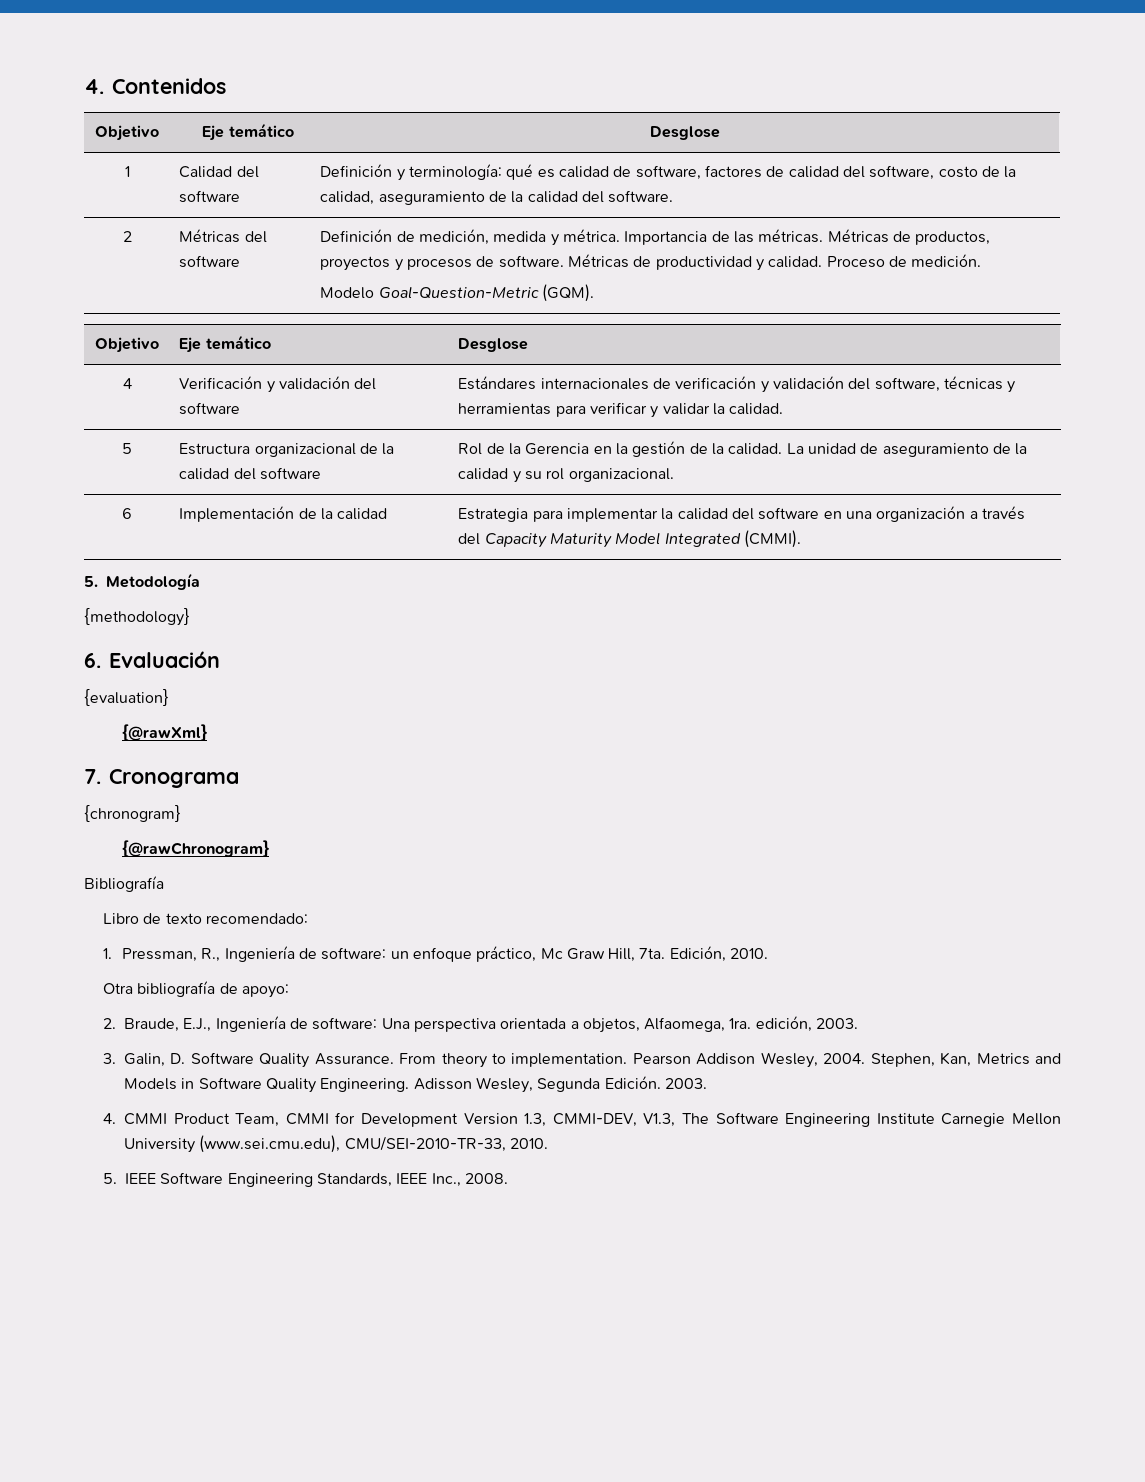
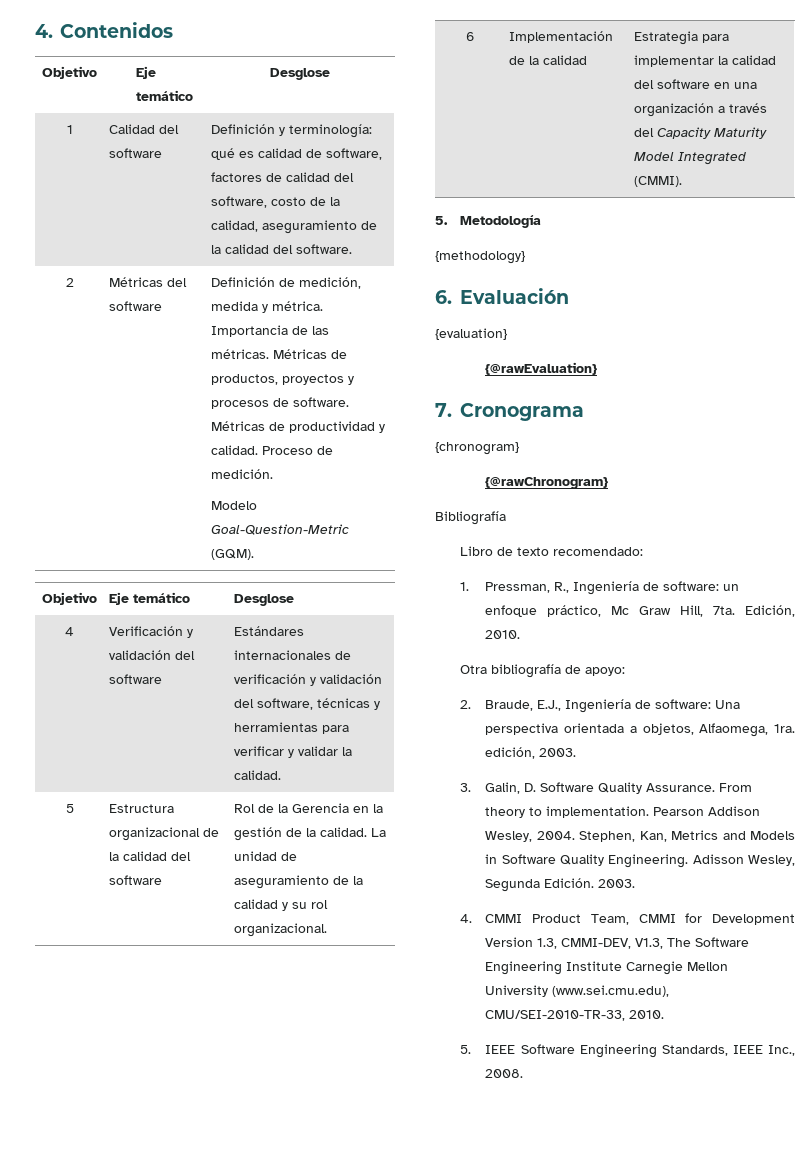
- {@rawXml}
+ {@rawEvaluation}

